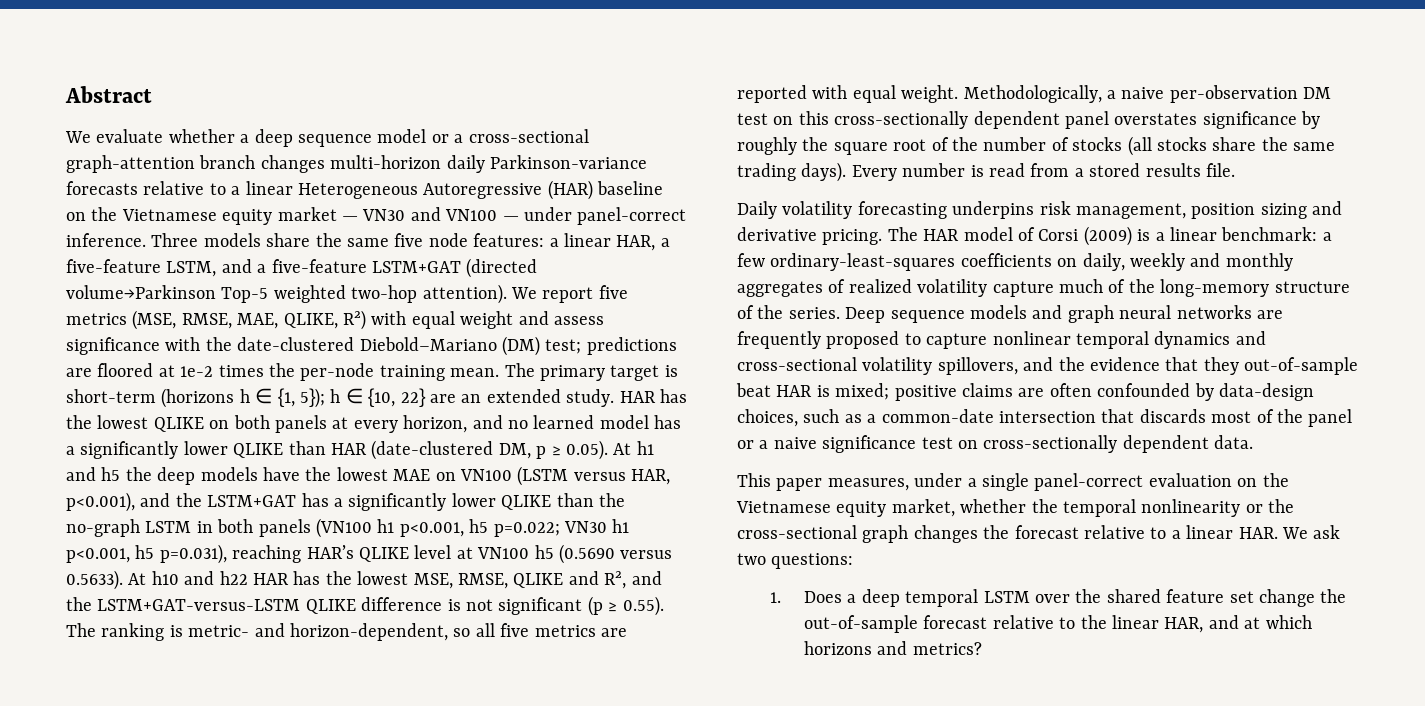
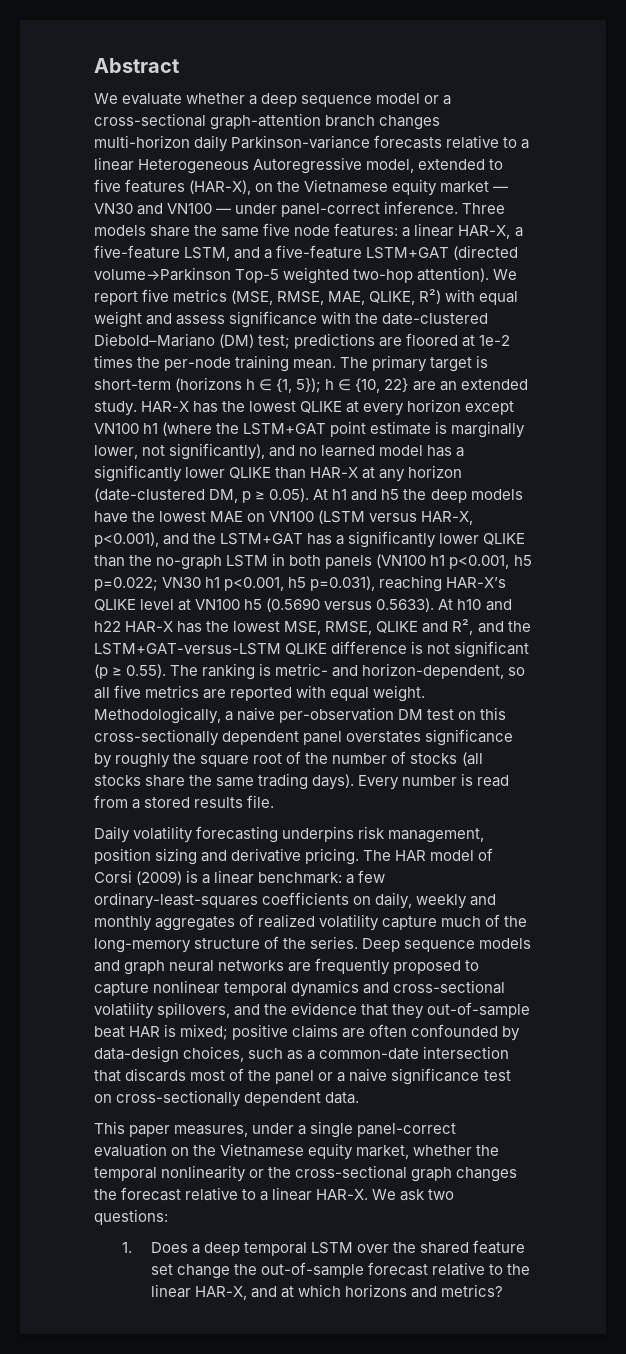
- We evaluate whether a deep sequence model or a cross-sectional graph-attention branch changes multi-horizon daily Parkinson-variance forecasts relative to a linear Heterogeneous Autoregressive (HAR) baseline on the Vietnamese equity market — VN30 and VN100 — under panel-correct inference.
+ We evaluate whether a deep sequence model or a cross-sectional graph-attention branch changes multi-horizon daily Parkinson-variance forecasts relative to a linear Heterogeneous Autoregressive model, extended to five features (HAR-X), on the Vietnamese equity market — VN30 and VN100 — under panel-correct inference.
- Three models share the same five node features: a linear HAR, a five-feature LSTM, and a five-feature LSTM+GAT (directed volume→Parkinson Top-5 weighted two-hop attention).
+ Three models share the same five node features: a linear HAR-X, a five-feature LSTM, and a five-feature LSTM+GAT (directed volume→Parkinson Top-5 weighted two-hop attention).
- HAR has the lowest QLIKE on both panels at every horizon, and no learned model has a significantly lower QLIKE than HAR (date-clustered DM, p ≥ 0.05). At h1 and h5 the deep models have the lowest MAE on VN100 (LSTM versus HAR, p<0.001), and the LSTM+GAT has a significantly lower QLIKE than the no-graph LSTM in both panels (VN100 h1 p<0.001, h5 p=0.022;
+ HAR-X has the lowest QLIKE at every horizon except VN100 h1 (where the LSTM+GAT point estimate is marginally lower, not significantly), and no learned model has a significantly lower QLIKE than HAR-X at any horizon (date-clustered DM, p ≥ 0.05). At h1 and h5 the deep models have the lowest MAE on VN100 (LSTM versus HAR-X, p<0.001), and the LSTM+GAT has a significantly lower QLIKE than the no-graph LSTM in both panels (VN100 h1 p<0.001, h5 p=0.022;
- VN30 h1 p<0.001, h5 p=0.031), reaching HAR’s QLIKE level at VN100 h5 (0.5690 versus 0.5633). At h10 and h22 HAR has the lowest MSE, RMSE, QLIKE and R², and the LSTM+GAT-versus-LSTM QLIKE difference is not significant (p ≥ 0.55). The ranking is metric- and horizon-dependent, so all five metrics are reported with equal weight.
+ VN30 h1 p<0.001, h5 p=0.031), reaching HAR-X’s QLIKE level at VN100 h5 (0.5690 versus 0.5633). At h10 and h22 HAR-X has the lowest MSE, RMSE, QLIKE and R², and the LSTM+GAT-versus-LSTM QLIKE difference is not significant (p ≥ 0.55). The ranking is metric- and horizon-dependent, so all five metrics are reported with equal weight.
- This paper measures, under a single panel-correct evaluation on the Vietnamese equity market, whether the temporal nonlinearity or the cross-sectional graph changes the forecast relative to a linear HAR. We ask two questions:
+ This paper measures, under a single panel-correct evaluation on the Vietnamese equity market, whether the temporal nonlinearity or the cross-sectional graph changes the forecast relative to a linear HAR-X. We ask two questions:
- 1. Does a deep temporal LSTM over the shared feature set change the out-of-sample forecast relative to the linear HAR, and at which horizons and metrics?
+ 1. Does a deep temporal LSTM over the shared feature set change the out-of-sample forecast relative to the linear HAR-X, and at which horizons and metrics?

